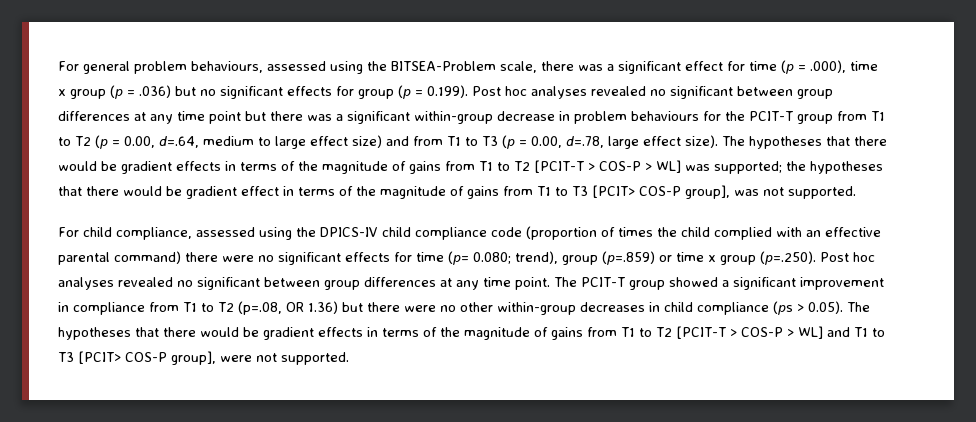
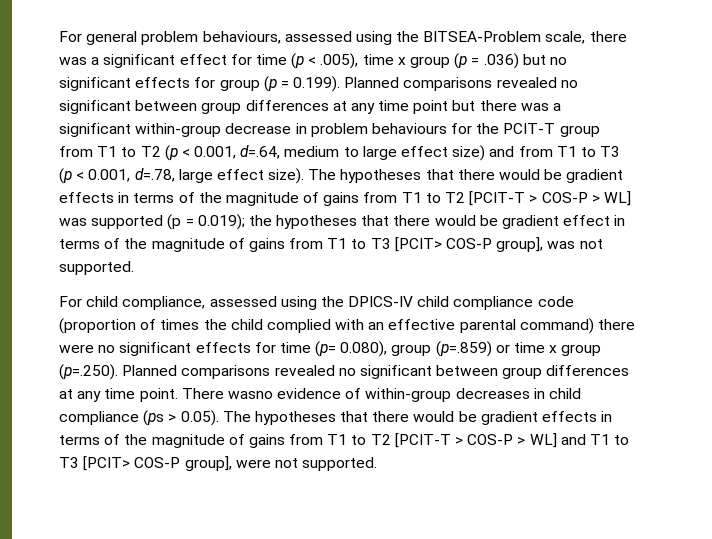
- For general problem behaviours, assessed using the BITSEA-Problem scale, there was a significant effect for time (p = .000), time x group (p = .036) but no significant effects for group (p = 0.199). Post hoc analyses revealed no significant between group differences at any time point but there was a significant within-group decrease in problem behaviours for the PCIT-T group from T1 to T2 (p = 0.00, d=.64, medium to large effect size) and from T1 to T3 (p = 0.00, d=.78, large effect size).
+ For general problem behaviours, assessed using the BITSEA-Problem scale, there was a significant effect for time (p < .005), time x group (p = .036) but no significant effects for group (p = 0.199). Planned comparisons revealed no significant between group differences at any time point but there was a significant within-group decrease in problem behaviours for the PCIT-T group from T1 to T2 (p < 0.001, d=.64, medium to large effect size) and from T1 to T3 (p < 0.001, d=.78, large effect size).
- The hypotheses that there would be gradient effects in terms of the magnitude of gains from T1 to T2 [PCIT-T > COS-P > WL] was supported; the hypotheses that there would be gradient effect in terms of the magnitude of gains from T1 to T3 [PCIT> COS-P group], was not supported.
+ The hypotheses that there would be gradient effects in terms of the magnitude of gains from T1 to T2 [PCIT-T > COS-P > WL] was supported (p = 0.019); the hypotheses that there would be gradient effect in terms of the magnitude of gains from T1 to T3 [PCIT> COS-P group], was not supported.
- For child compliance, assessed using the DPICS-IV child compliance code (proportion of times the child complied with an effective parental command) there were no significant effects for time (p= 0.080; trend), group (p=.859) or time x group (p=.250). Post hoc analyses revealed no significant between group differences at any time point.
+ For child compliance, assessed using the DPICS-IV child compliance code (proportion of times the child complied with an effective parental command) there were no significant effects for time (p= 0.080), group (p=.859) or time x group (p=.250). Planned comparisons revealed no significant between group differences at any time point.
- The PCIT-T group showed a significant improvement in compliance from T1 to T2 (p=.08, OR 1.36) but there were no other within-group decreases in child compliance (ps > 0.05). The hypotheses that there would be gradient effects in terms of the magnitude of gains from T1 to T2 [PCIT-T > COS-P > WL] and T1 to T3 [PCIT> COS-P group], were not supported.
+ There wasno evidence of within-group decreases in child compliance (ps > 0.05). The hypotheses that there would be gradient effects in terms of the magnitude of gains from T1 to T2 [PCIT-T > COS-P > WL] and T1 to T3 [PCIT> COS-P group], were not supported.

